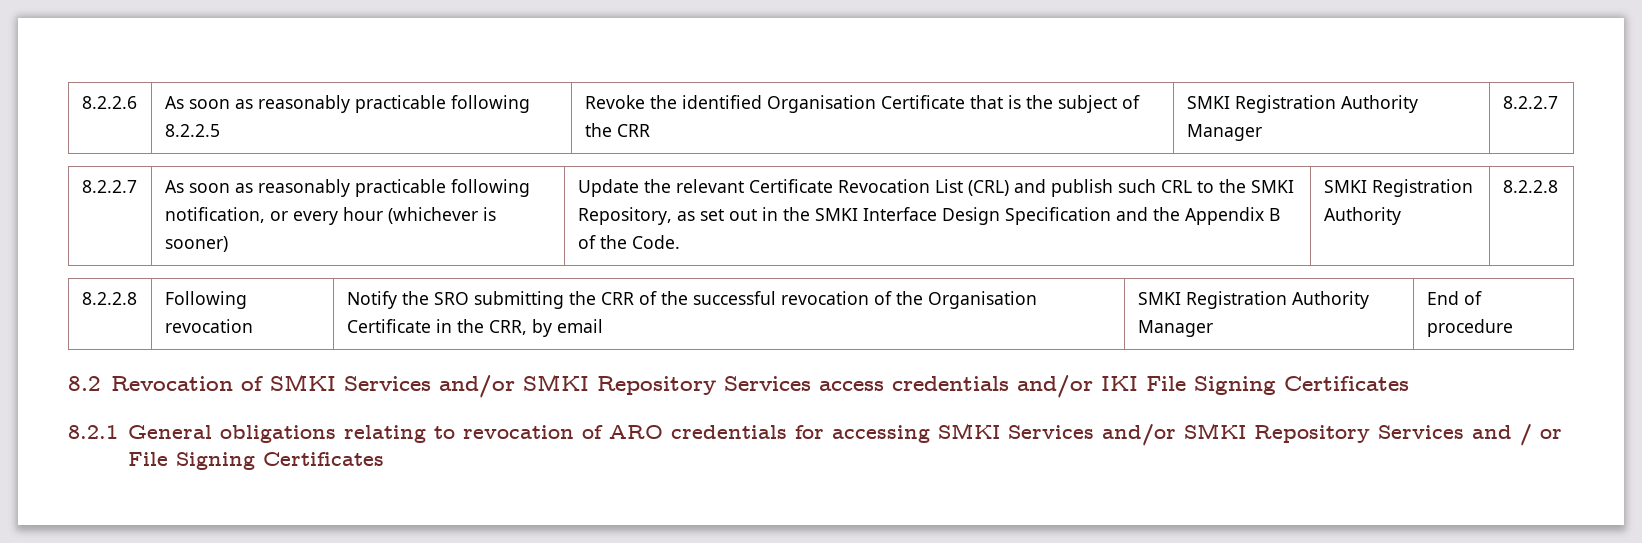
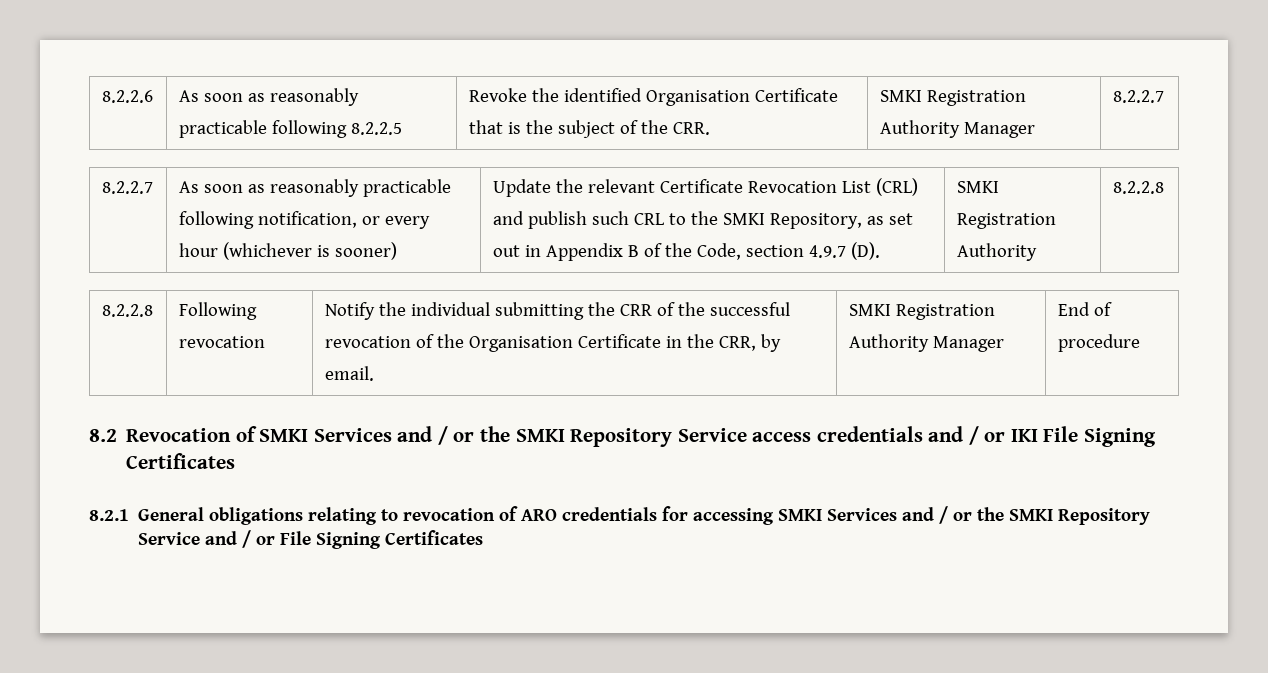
- 8.2.2.6 | As soon as reasonably practicable following 8.2.2.5 | Revoke the identified Organisation Certificate that is the subject of the CRR | SMKI Registration Authority Manager | 8.2.2.7
+ 8.2.2.6 | As soon as reasonably practicable following 8.2.2.5 | Revoke the identified Organisation Certificate that is the subject of the CRR. | SMKI Registration Authority Manager | 8.2.2.7
- Update the relevant Certificate Revocation List (CRL) and publish such CRL to the SMKI Repository, as set out in the SMKI Interface Design Specification and the Appendix B of the Code.
+ Update the relevant Certificate Revocation List (CRL) and publish such CRL to the SMKI Repository, as set out in Appendix B of the Code, section 4.9.7 (D).
- 8.2.2.8 | Following revocation | Notify the SRO submitting the CRR of the successful revocation of the Organisation Certificate in the CRR, by email | SMKI Registration Authority Manager | End of procedure
+ 8.2.2.8 | Following revocation | Notify the individual submitting the CRR of the successful revocation of the Organisation Certificate in the CRR, by email. | SMKI Registration Authority Manager | End of procedure
- 8.2 Revocation of SMKI Services and/or SMKI Repository Services access credentials and/or IKI File Signing Certificates
+ 8.2 Revocation of SMKI Services and / or the SMKI Repository Service access credentials and / or IKI File Signing Certificates
- 8.2.1 General obligations relating to revocation of ARO credentials for accessing SMKI Services and/or SMKI Repository Services and / or File Signing Certificates
+ 8.2.1 General obligations relating to revocation of ARO credentials for accessing SMKI Services and / or the SMKI Repository Service and / or File Signing Certificates

